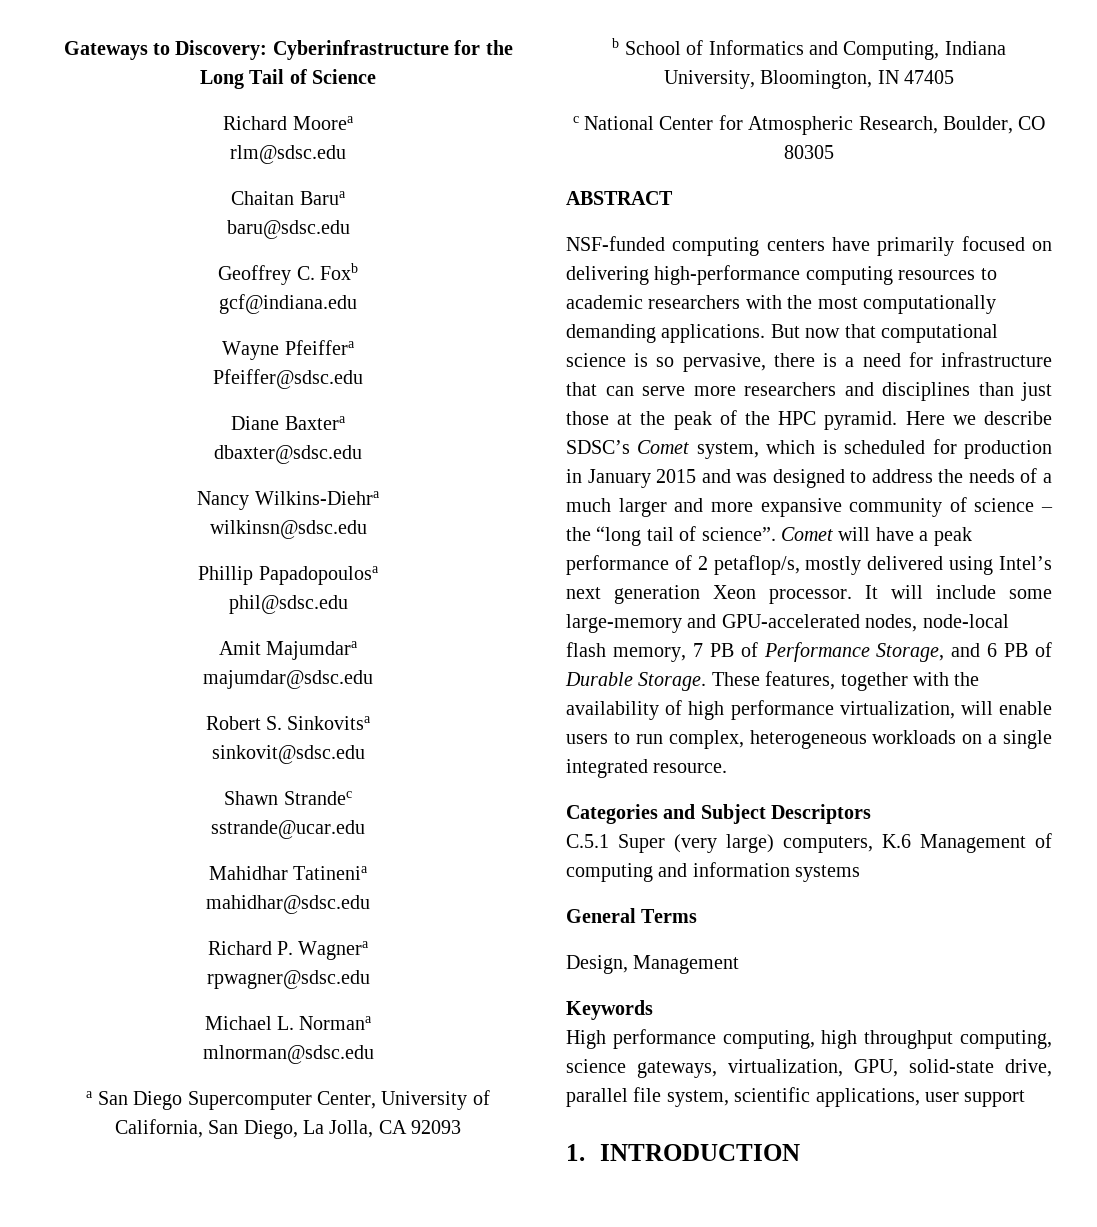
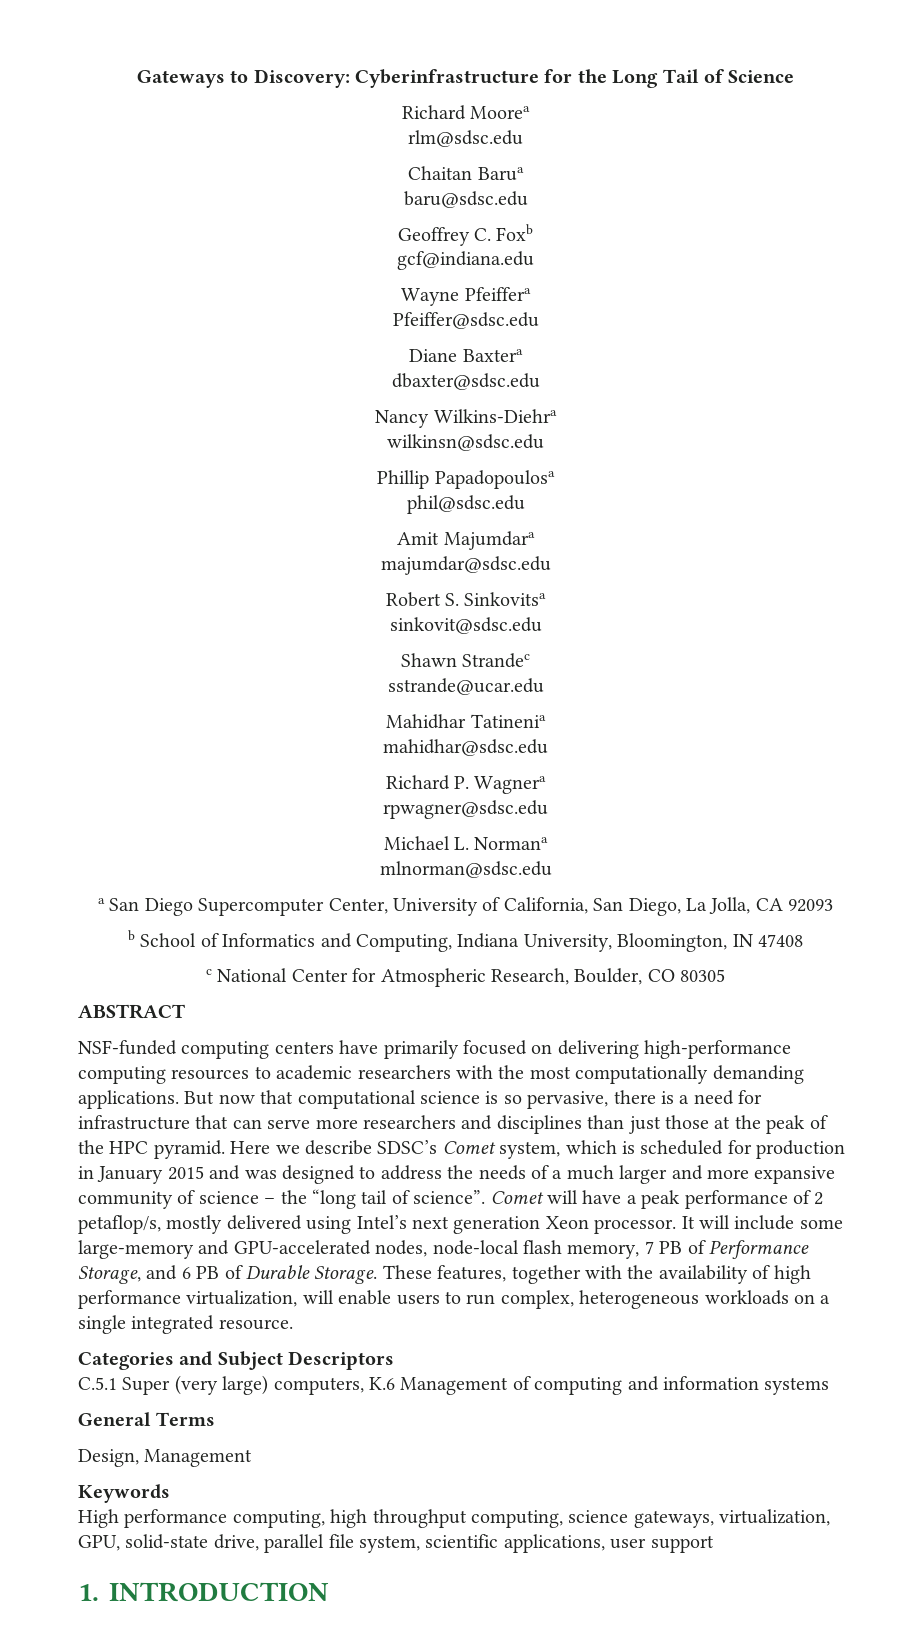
- b School of Informatics and Computing, Indiana University, Bloomington, IN 47405
+ b School of Informatics and Computing, Indiana University, Bloomington, IN 47408

